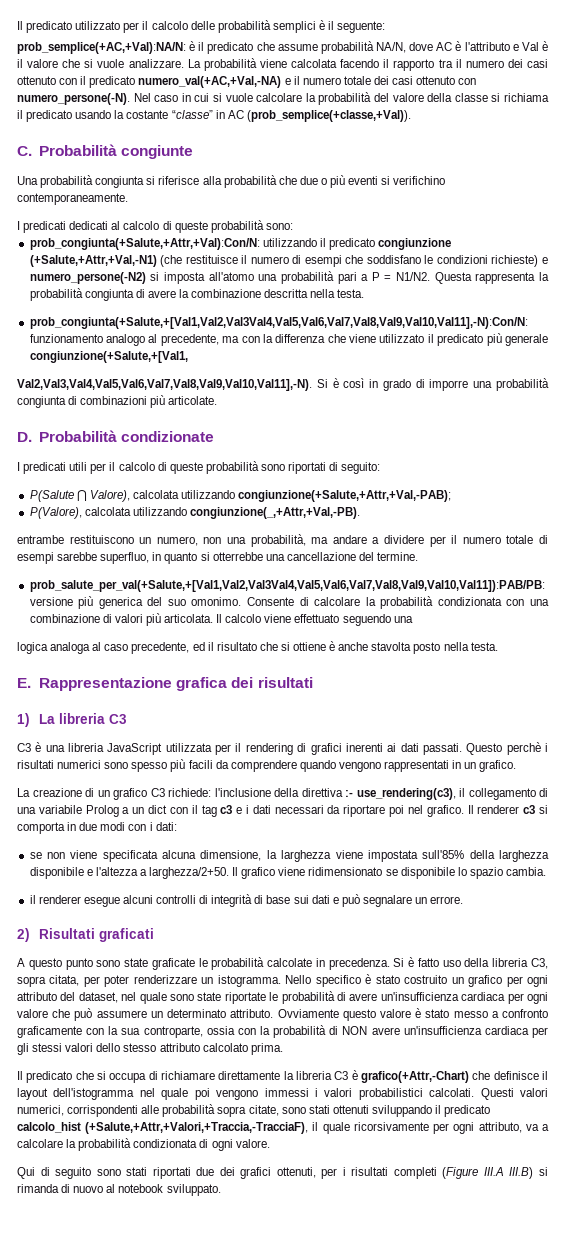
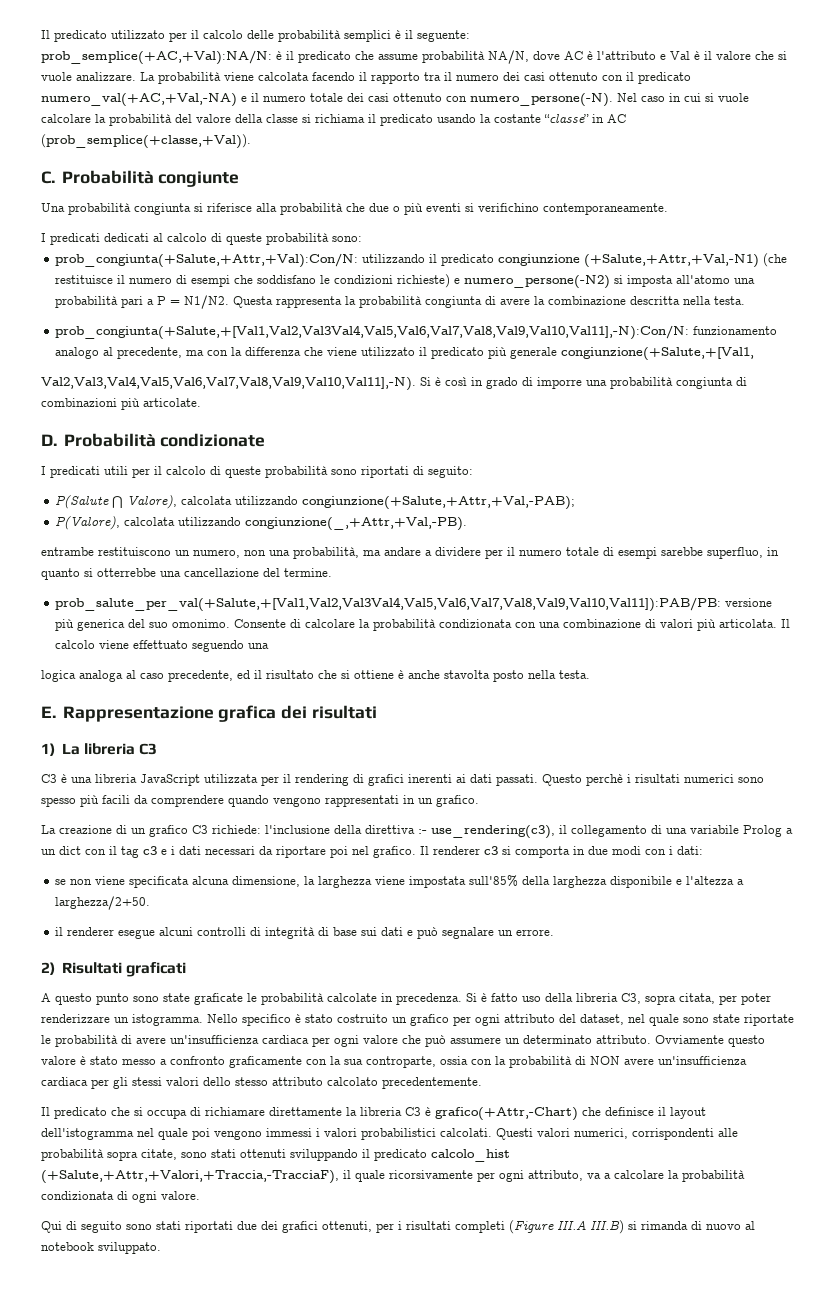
- Il grafico viene ridimensionato se disponibile lo spazio cambia.
- Ovviamente questo valore è stato messo a confronto graficamente con la sua controparte, ossia con la probabilità di NON avere un'insufficienza cardiaca per gli stessi valori dello stesso attributo calcolato prima.
+ Ovviamente questo valore è stato messo a confronto graficamente con la sua controparte, ossia con la probabilità di NON avere un'insufficienza cardiaca per gli stessi valori dello stesso attributo calcolato precedentemente.

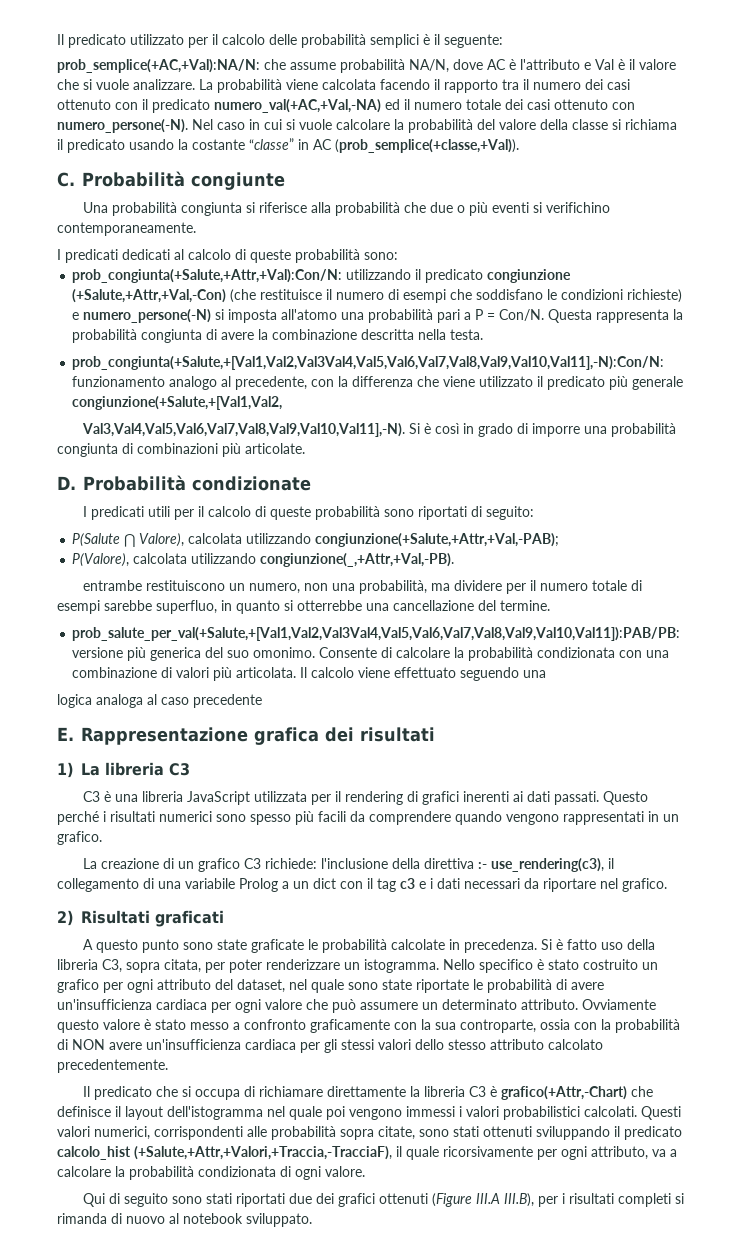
- prob_semplice(+AC,+Val):NA/N: è il predicato che assume probabilità NA/N, dove AC è l'attributo e Val è il valore che si vuole analizzare.
+ prob_semplice(+AC,+Val):NA/N: che assume probabilità NA/N, dove AC è l'attributo e Val è il valore che si vuole analizzare.
- La probabilità viene calcolata facendo il rapporto tra il numero dei casi ottenuto con il predicato numero_val(+AC,+Val,-NA) e il numero totale dei casi ottenuto con numero_persone(-N).
+ La probabilità viene calcolata facendo il rapporto tra il numero dei casi ottenuto con il predicato numero_val(+AC,+Val,-NA) ed il numero totale dei casi ottenuto con numero_persone(-N).
- prob_congiunta(+Salute,+Attr,+Val):Con/N: utilizzando il predicato congiunzione (+Salute,+Attr,+Val,-N1) (che restituisce il numero di esempi che soddisfano le condizioni richieste) e numero_persone(-N2) si imposta all'atomo una probabilità pari a P = N1/N2.
+ prob_congiunta(+Salute,+Attr,+Val):Con/N: utilizzando il predicato congiunzione (+Salute,+Attr,+Val,-Con) (che restituisce il numero di esempi che soddisfano le condizioni richieste) e numero_persone(-N) si imposta all'atomo una probabilità pari a P = Con/N.
- prob_congiunta(+Salute,+[Val1,Val2,Val3Val4,Val5,Val6,Val7,Val8,Val9,Val10,Val11],-N):Con/N: funzionamento analogo al precedente, ma con la differenza che viene utilizzato il predicato più generale congiunzione(+Salute,+[Val1,
- Val2,Val3,Val4,Val5,Val6,Val7,Val8,Val9,Val10,Val11],-N).
+ prob_congiunta(+Salute,+[Val1,Val2,Val3Val4,Val5,Val6,Val7,Val8,Val9,Val10,Val11],-N):Con/N: funzionamento analogo al precedente, con la differenza che viene utilizzato il predicato più generale congiunzione(+Salute,+[Val1,Val2,
+ Val3,Val4,Val5,Val6,Val7,Val8,Val9,Val10,Val11],-N).
- entrambe restituiscono un numero, non una probabilità, ma andare a dividere per il numero totale di esempi sarebbe superfluo, in quanto si otterrebbe una cancellazione del termine.
+ entrambe restituiscono un numero, non una probabilità, ma dividere per il numero totale di esempi sarebbe superfluo, in quanto si otterrebbe una cancellazione del termine.
- logica analoga al caso precedente, ed il risultato che si ottiene è anche stavolta posto nella testa.
+ logica analoga al caso precedente
- Questo perchè i risultati numerici sono spesso più facili da comprendere quando vengono rappresentati in un grafico.
+ Questo perché i risultati numerici sono spesso più facili da comprendere quando vengono rappresentati in un grafico.
- La creazione di un grafico C3 richiede: l'inclusione della direttiva :- use_rendering(c3), il collegamento di una variabile Prolog a un dict con il tag c3 e i dati necessari da riportare poi nel grafico. Il renderer c3 si comporta in due modi con i dati:
- se non viene specificata alcuna dimensione, la larghezza viene impostata sull'85% della larghezza disponibile e l'altezza a larghezza/2+50.
- il renderer esegue alcuni controlli di integrità di base sui dati e può segnalare un errore.
+ La creazione di un grafico C3 richiede: l'inclusione della direttiva :- use_rendering(c3), il collegamento di una variabile Prolog a un dict con il tag c3 e i dati necessari da riportare nel grafico.
- Qui di seguito sono stati riportati due dei grafici ottenuti, per i risultati completi (Figure III.A III.B) si rimanda di nuovo al notebook sviluppato.
+ Qui di seguito sono stati riportati due dei grafici ottenuti (Figure III.A III.B), per i risultati completi si rimanda di nuovo al notebook sviluppato.

